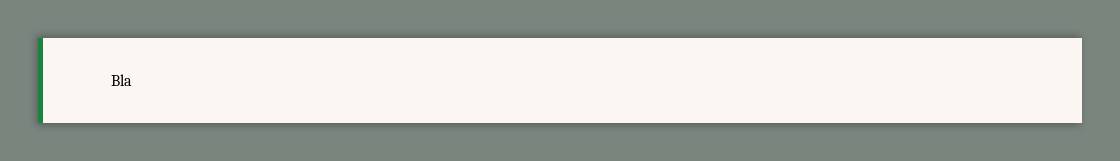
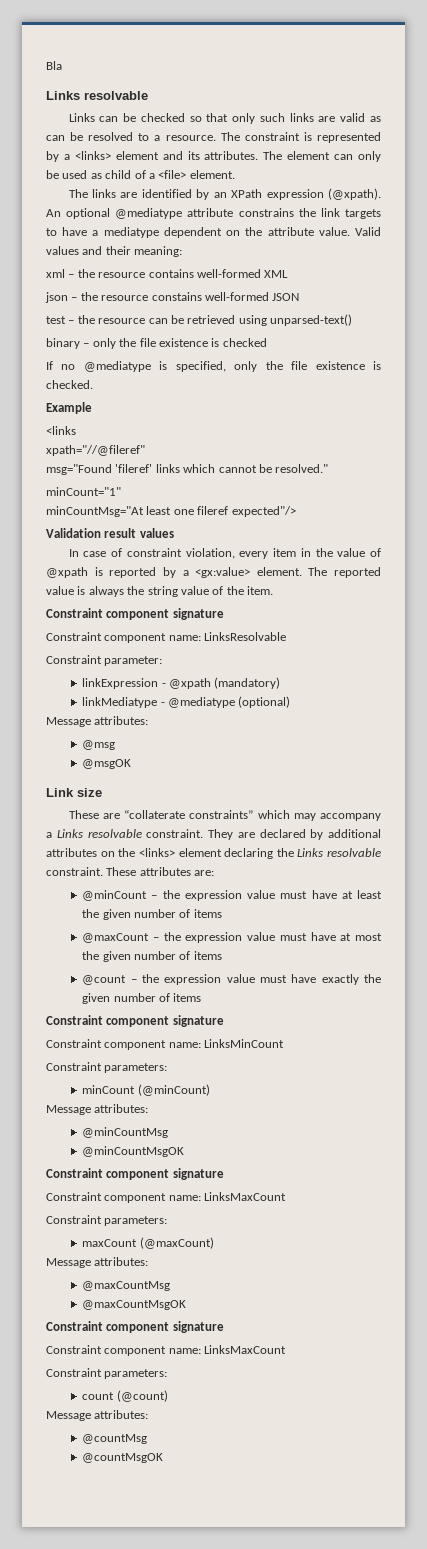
  Bla
+ Links resolvable
+ Links can be checked so that only such links are valid as can be resolved to a resource. The constraint is represented by a <links> element and its attributes. The element can only be used as child of a <file> element.
+ The links are identified by an XPath expression (@xpath). An optional @mediatype attribute constrains the link targets to have a mediatype dependent on the attribute value. Valid values and their meaning:
+ xml – the resource contains well-formed XML
+ json – the resource constains well-formed JSON
+ test – the resource can be retrieved using unparsed-text()
+ binary – only the file existence is checked
+ If no @mediatype is specified, only the file existence is checked.
+ Example
+ <links
+ xpath="//@fileref"
+ msg="Found 'fileref' links which cannot be resolved."
+ minCount="1"
+ minCountMsg="At least one fileref expected"/>
+ Validation result values
+ In case of constraint violation, every item in the value of @xpath is reported by a <gx:value> element. The reported value is always the string value of the item.
+ Constraint component signature
+ Constraint component name: LinksResolvable
+ Constraint parameter:
+ linkExpression - @xpath (mandatory)
+ linkMediatype - @mediatype (optional)
+ Message attributes:
+ @msg
+ @msgOK
+ Link size
+ These are “collaterate constraints” which may accompany a Links resolvable constraint. They are declared by additional attributes on the <links> element declaring the Links resolvable constraint. These attributes are:
+ @minCount – the expression value must have at least the given number of items
+ @maxCount – the expression value must have at most the given number of items
+ @count – the expression value must have exactly the given number of items
+ Constraint component signature
+ Constraint component name: LinksMinCount
+ Constraint parameters:
+ minCount (@minCount)
+ Message attributes:
+ @minCountMsg
+ @minCountMsgOK
+ Constraint component signature
+ Constraint component name: LinksMaxCount
+ Constraint parameters:
+ maxCount (@maxCount)
+ Message attributes:
+ @maxCountMsg
+ @maxCountMsgOK
+ Constraint component signature
+ Constraint component name: LinksMaxCount
+ Constraint parameters:
+ count (@count)
+ Message attributes:
+ @countMsg
+ @countMsgOK

